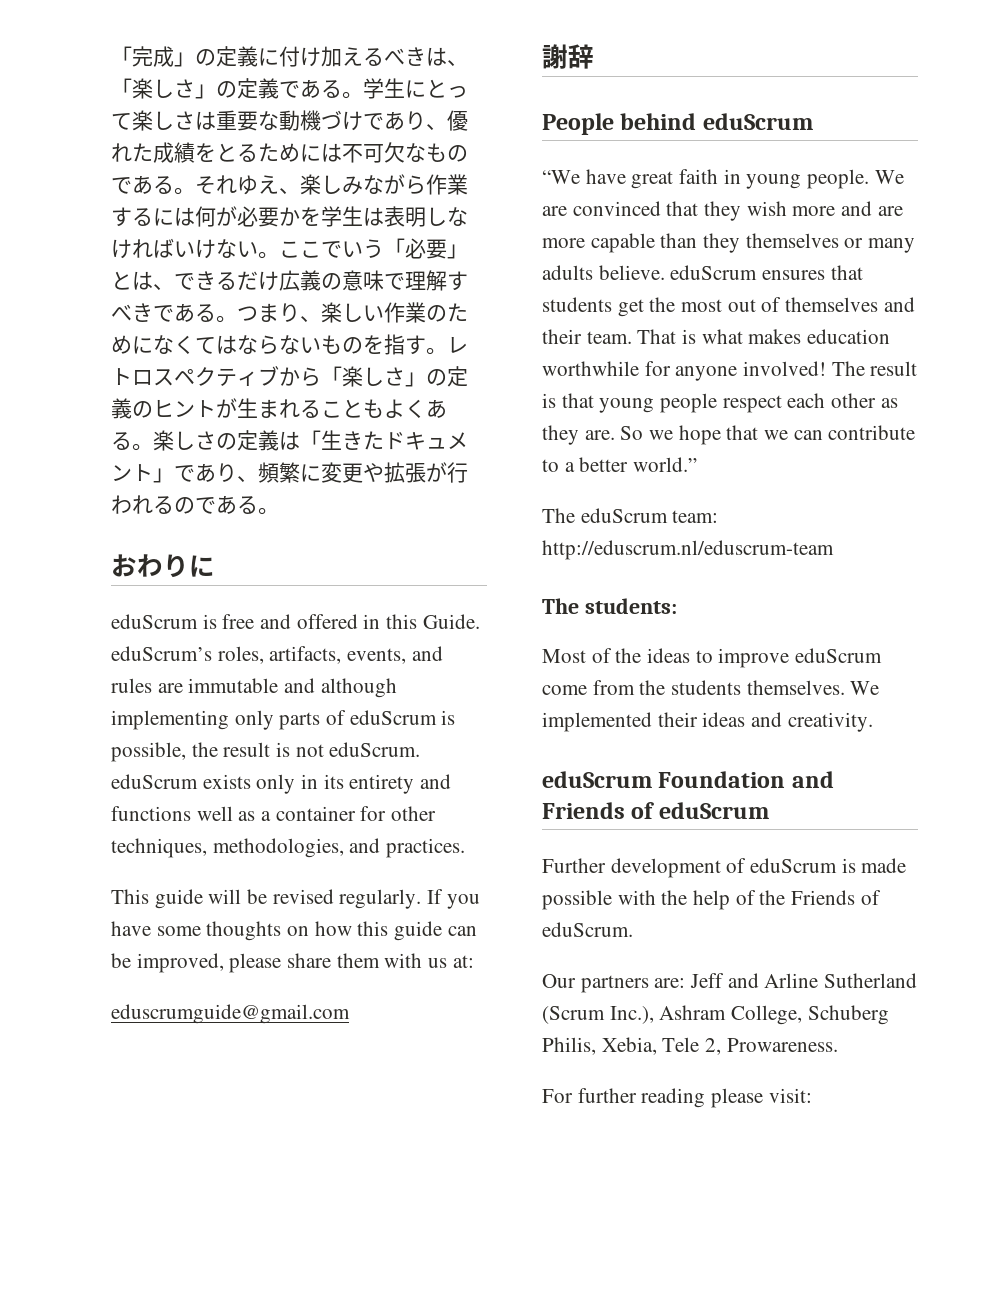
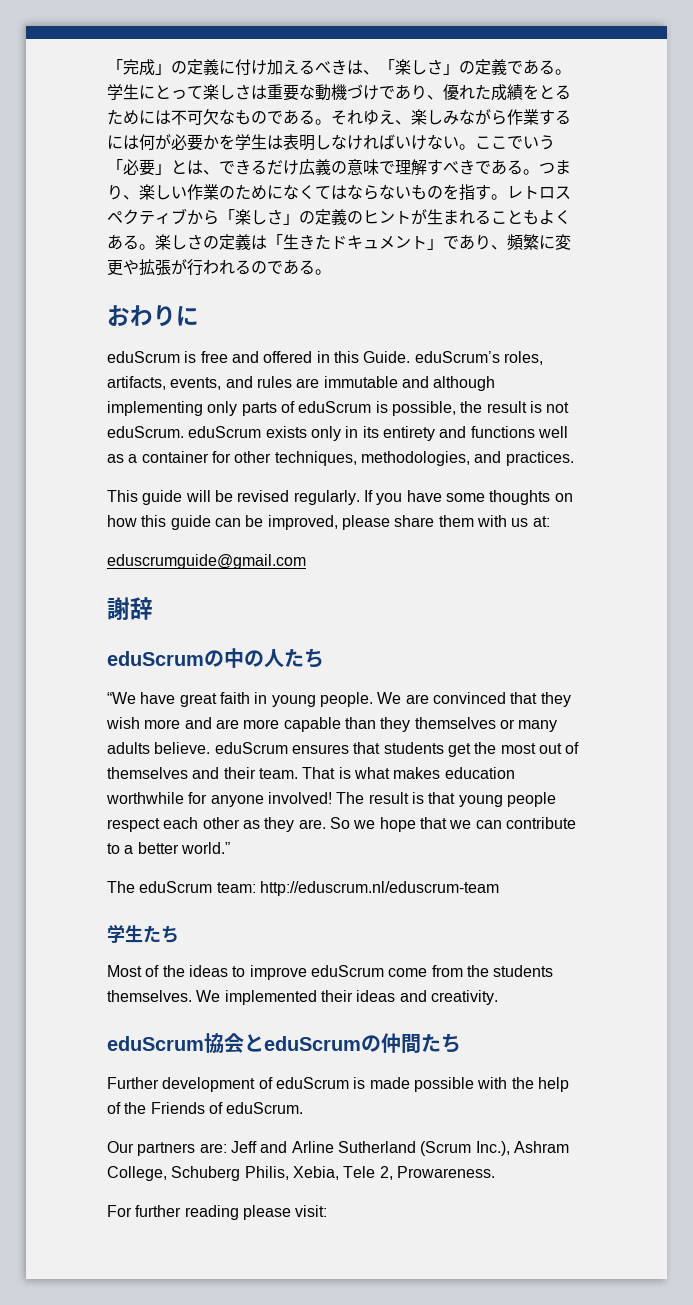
- People behind eduScrum
+ eduScrumの中の人たち
- The students:
+ 学生たち
- eduScrum Foundation and Friends of eduScrum
+ eduScrum協会とeduScrumの仲間たち

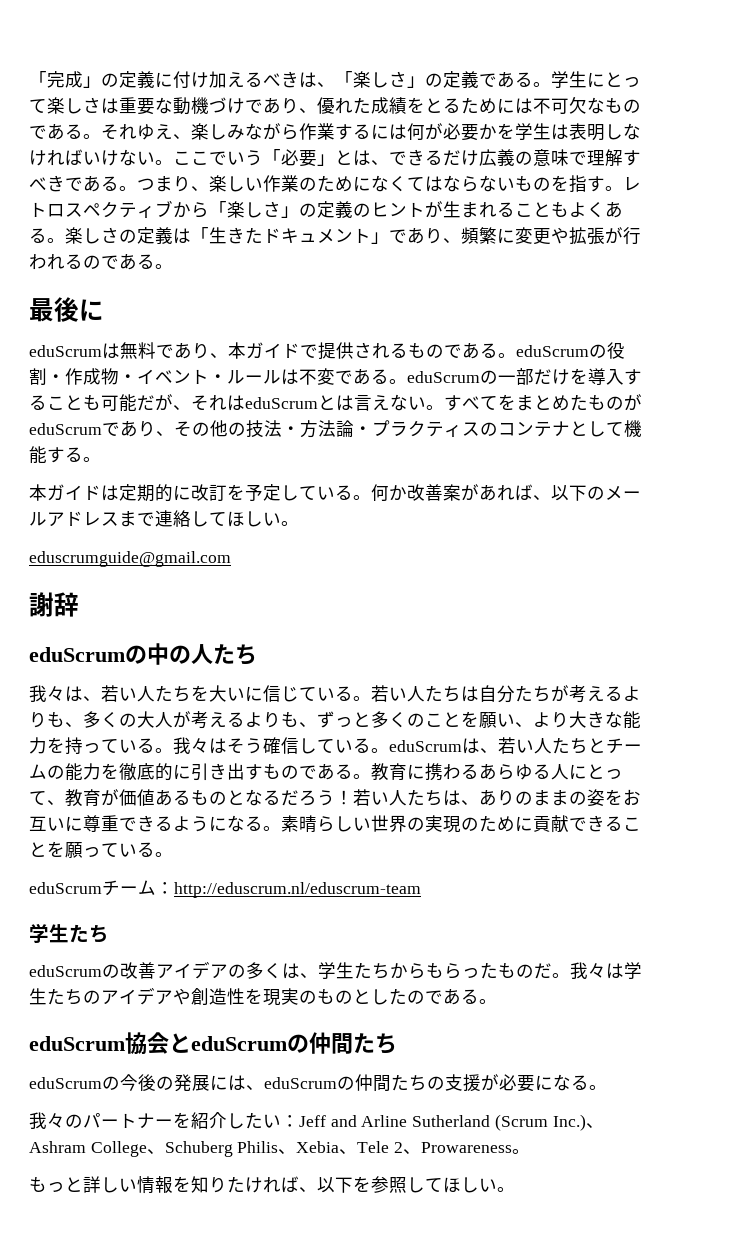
- おわりに
+ 最後に
- eduScrum is free and offered in this Guide. eduScrum’s roles, artifacts, events, and rules are immutable and although implementing only parts of eduScrum is possible, the result is not eduScrum. eduScrum exists only in its entirety and functions well as a container for other techniques, methodologies, and practices.
- This guide will be revised regularly. If you have some thoughts on how this guide can be improved, please share them with us at:
+ eduScrumは無料であり、本ガイドで提供されるものである。eduScrumの役割・作成物・イベント・ルールは不変である。eduScrumの一部だけを導入することも可能だが、それはeduScrumとは言えない。すべてをまとめたものがeduScrumであり、その他の技法・方法論・プラクティスのコンテナとして機能する。
+ 本ガイドは定期的に改訂を予定している。何か改善案があれば、以下のメールアドレスまで連絡してほしい。
- “We have great faith in young people. We are convinced that they wish more and are more capable than they themselves or many adults believe. eduScrum ensures that students get the most out of themselves and their team. That is what makes education worthwhile for anyone involved! The result is that young people respect each other as they are. So we hope that we can contribute to a better world.”
- The eduScrum team: http://eduscrum.nl/eduscrum-team
+ 我々は、若い人たちを大いに信じている。若い人たちは自分たちが考えるよりも、多くの大人が考えるよりも、ずっと多くのことを願い、より大きな能力を持っている。我々はそう確信している。eduScrumは、若い人たちとチームの能力を徹底的に引き出すものである。教育に携わるあらゆる人にとって、教育が価値あるものとなるだろう！若い人たちは、ありのままの姿をお互いに尊重できるようになる。素晴らしい世界の実現のために貢献できることを願っている。
+ eduScrumチーム：http://eduscrum.nl/eduscrum-team
  学生たち
- Most of the ideas to improve eduScrum come from the students themselves. We implemented their ideas and creativity.
+ eduScrumの改善アイデアの多くは、学生たちからもらったものだ。我々は学生たちのアイデアや創造性を現実のものとしたのである。
- Further development of eduScrum is made possible with the help of the Friends of eduScrum.
- Our partners are: Jeff and Arline Sutherland (Scrum Inc.), Ashram College, Schuberg Philis, Xebia, Tele 2, Prowareness.
- For further reading please visit:
+ eduScrumの今後の発展には、eduScrumの仲間たちの支援が必要になる。
+ 我々のパートナーを紹介したい：Jeff and Arline Sutherland (Scrum Inc.)、Ashram College、Schuberg Philis、Xebia、Tele 2、Prowareness。
+ もっと詳しい情報を知りたければ、以下を参照してほしい。

